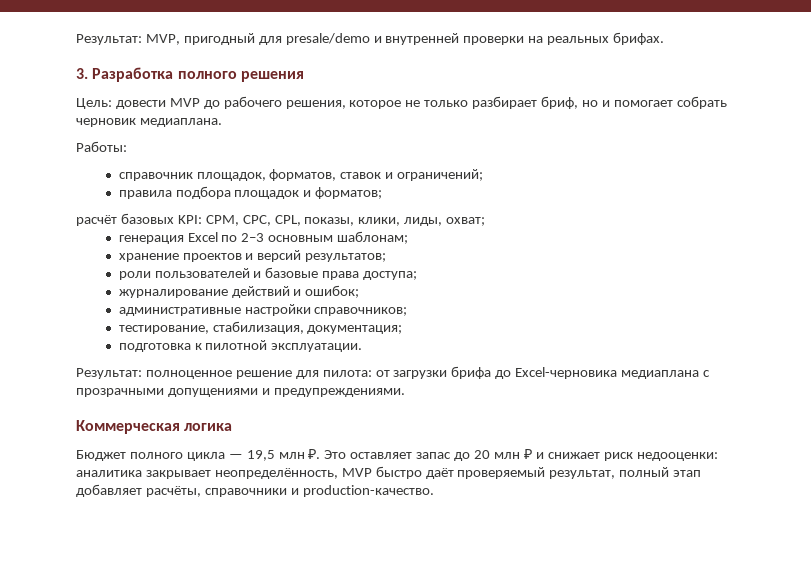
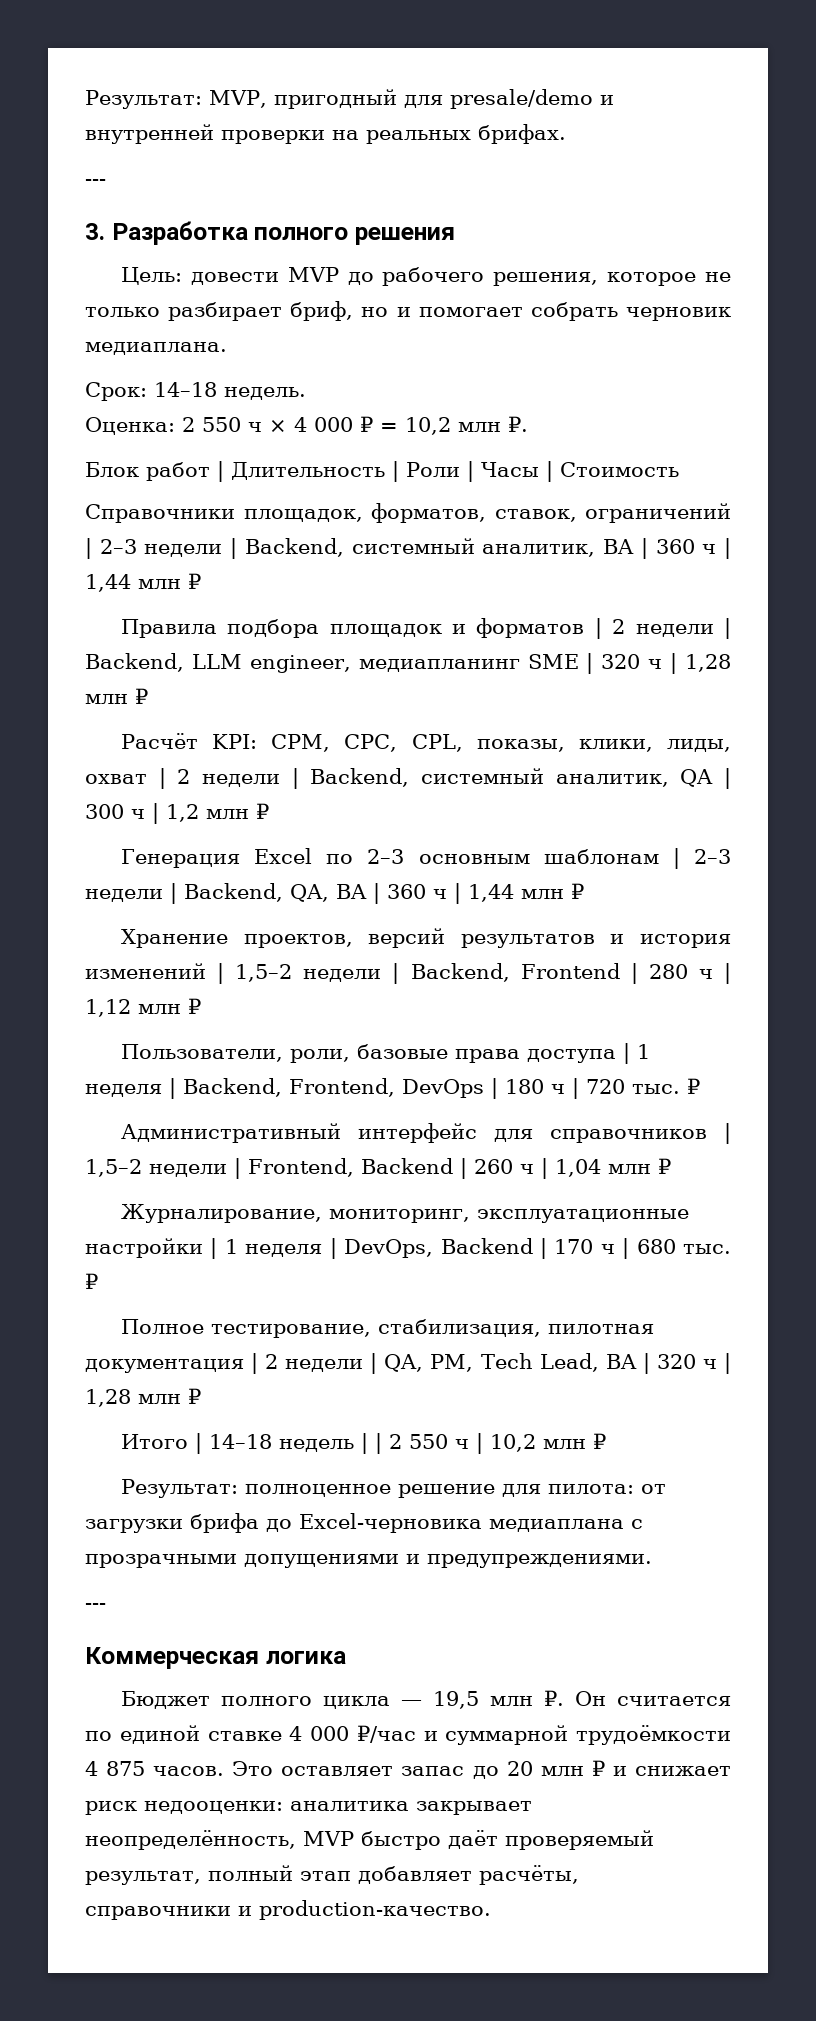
  Результат: MVP, пригодный для presale/demo и внутренней проверки на реальных брифах.
+ ---
- Работы:
- справочник площадок, форматов, ставок и ограничений;
- правила подбора площадок и форматов;
- расчёт базовых KPI: CPM, CPC, CPL, показы, клики, лиды, охват;
- генерация Excel по 2–3 основным шаблонам;
- хранение проектов и версий результатов;
- роли пользователей и базовые права доступа;
- журналирование действий и ошибок;
- административные настройки справочников;
- тестирование, стабилизация, документация;
- подготовка к пилотной эксплуатации.
+ Срок: 14–18 недель.
+ Оценка: 2 550 ч × 4 000 ₽ = 10,2 млн ₽.
+ Блок работ | Длительность | Роли | Часы | Стоимость
+ Справочники площадок, форматов, ставок, ограничений | 2–3 недели | Backend, системный аналитик, BA | 360 ч | 1,44 млн ₽
+ Правила подбора площадок и форматов | 2 недели | Backend, LLM engineer, медиапланинг SME | 320 ч | 1,28 млн ₽
+ Расчёт KPI: CPM, CPC, CPL, показы, клики, лиды, охват | 2 недели | Backend, системный аналитик, QA | 300 ч | 1,2 млн ₽
+ Генерация Excel по 2–3 основным шаблонам | 2–3 недели | Backend, QA, BA | 360 ч | 1,44 млн ₽
+ Хранение проектов, версий результатов и история изменений | 1,5–2 недели | Backend, Frontend | 280 ч | 1,12 млн ₽
+ Пользователи, роли, базовые права доступа | 1 неделя | Backend, Frontend, DevOps | 180 ч | 720 тыс. ₽
+ Административный интерфейс для справочников | 1,5–2 недели | Frontend, Backend | 260 ч | 1,04 млн ₽
+ Журналирование, мониторинг, эксплуатационные настройки | 1 неделя | DevOps, Backend | 170 ч | 680 тыс. ₽
+ Полное тестирование, стабилизация, пилотная документация | 2 недели | QA, PM, Tech Lead, BA | 320 ч | 1,28 млн ₽
+ Итого | 14–18 недель | | 2 550 ч | 10,2 млн ₽
  Результат: полноценное решение для пилота: от загрузки брифа до Excel-черновика медиаплана с прозрачными допущениями и предупреждениями.
+ ---
+ Он считается по единой ставке 4 000 ₽/час и суммарной трудоёмкости 4 875 часов.

